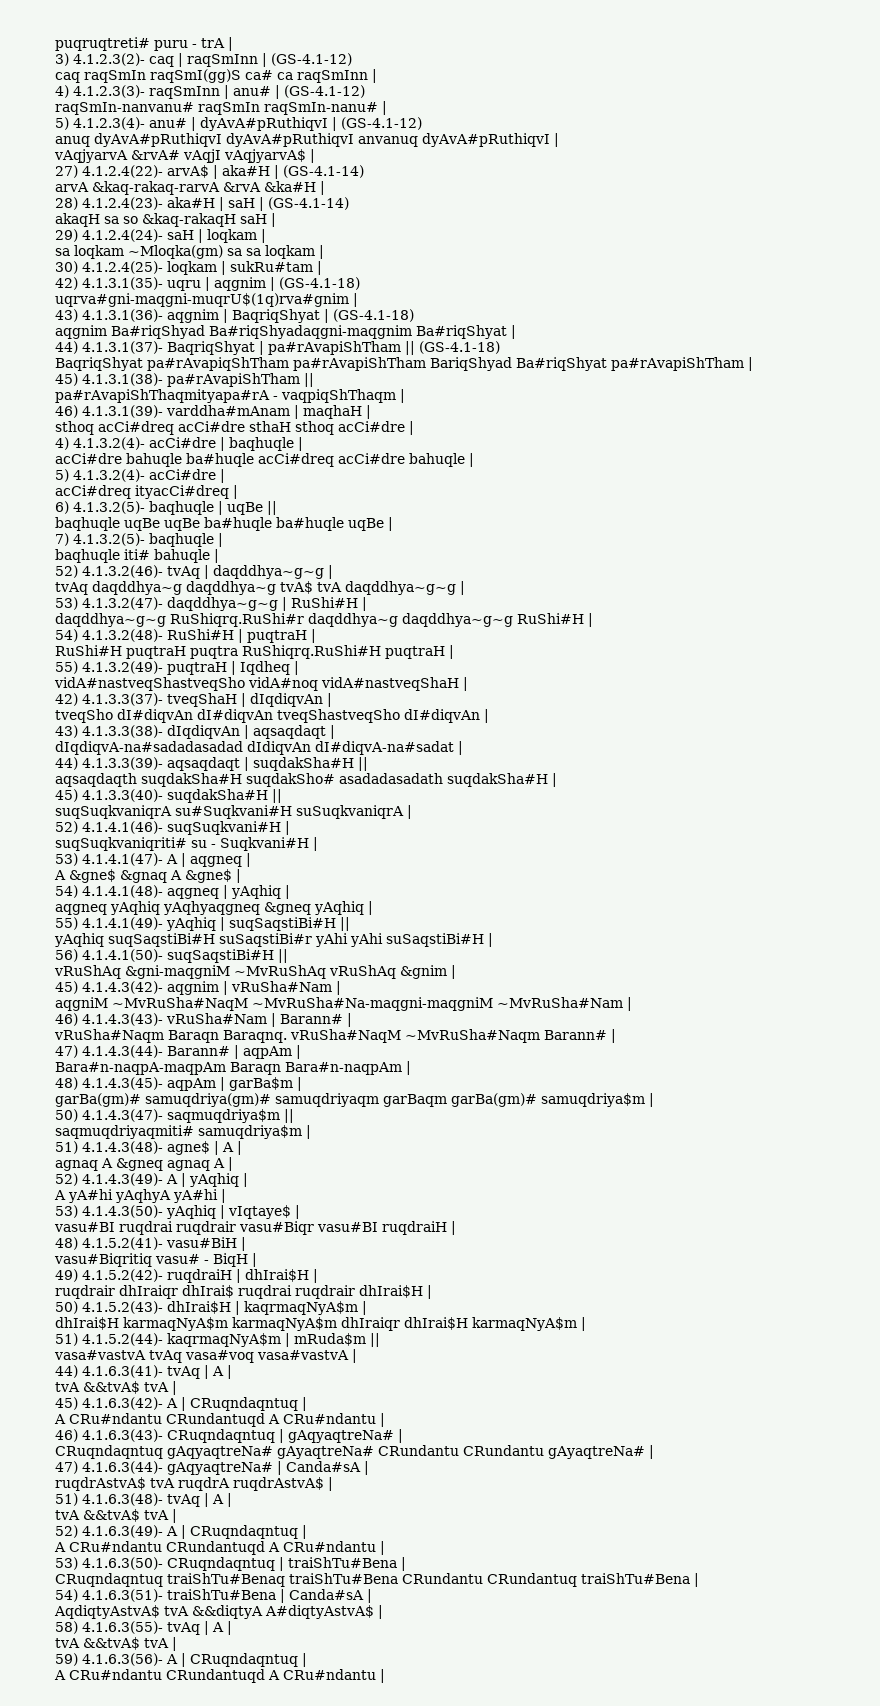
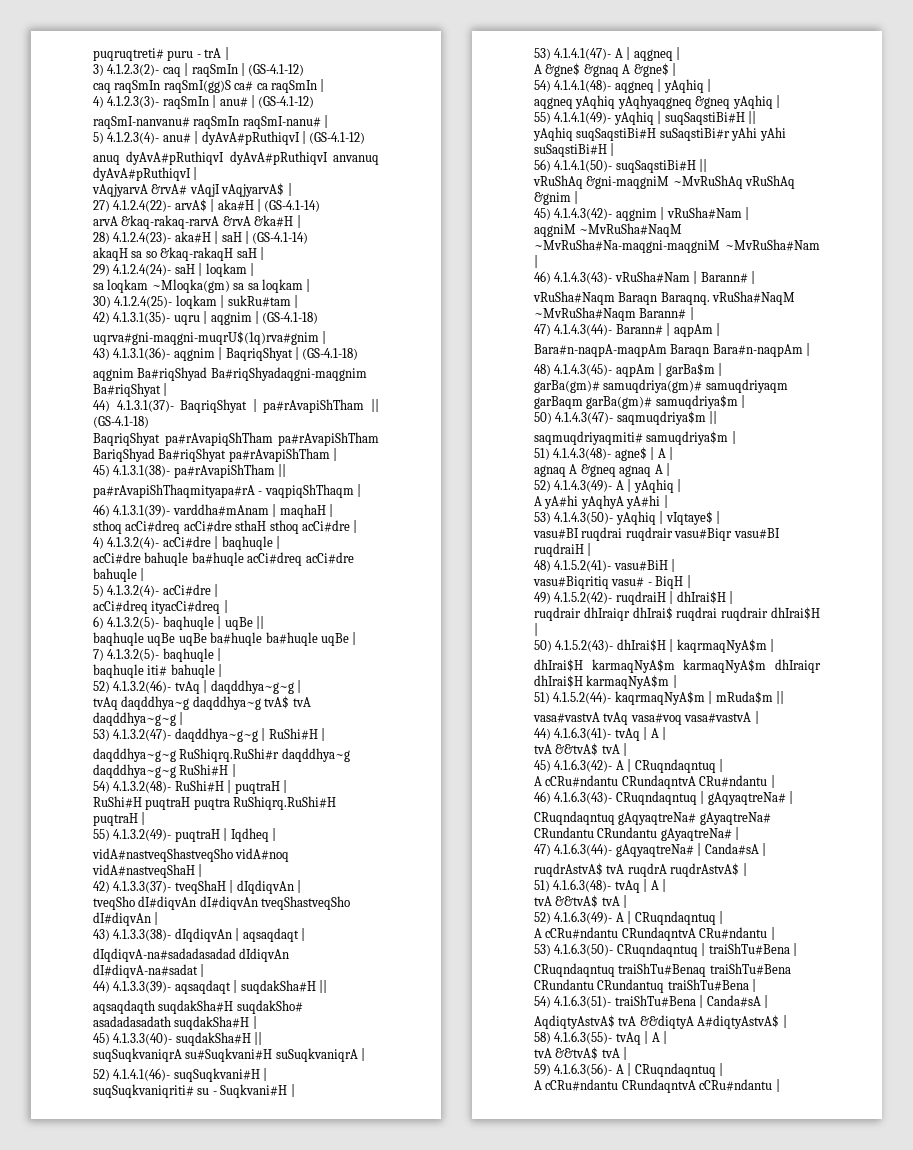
- 3) 4.1.2.3(2)- caq | raqSmInn | (GS-4.1-12)
+ 3) 4.1.2.3(2)- caq | raqSmIn | (GS-4.1-12)
- caq raqSmIn raqSmI(gg)S ca# ca raqSmInn |
+ caq raqSmIn raqSmI(gg)S ca# ca raqSmIn |
- 4) 4.1.2.3(3)- raqSmInn | anu# | (GS-4.1-12)
+ 4) 4.1.2.3(3)- raqSmIn | anu# | (GS-4.1-12)
- raqSmIn-nanvanu# raqSmIn raqSmIn-nanu# |
+ raqSmI-nanvanu# raqSmIn raqSmI-nanu# |
  45) 4.1.6.3(42)- A | CRuqndaqntuq |
- A CRu#ndantu CRundantuqd A CRu#ndantu |
+ A cCRu#ndantu CRundaqntvA CRu#ndantu |
  52) 4.1.6.3(49)- A | CRuqndaqntuq |
- A CRu#ndantu CRundantuqd A CRu#ndantu |
+ A cCRu#ndantu CRundaqntvA CRu#ndantu |
  59) 4.1.6.3(56)- A | CRuqndaqntuq |
- A CRu#ndantu CRundantuqd A CRu#ndantu |
+ A cCRu#ndantu CRundaqntvA cCRu#ndantu |

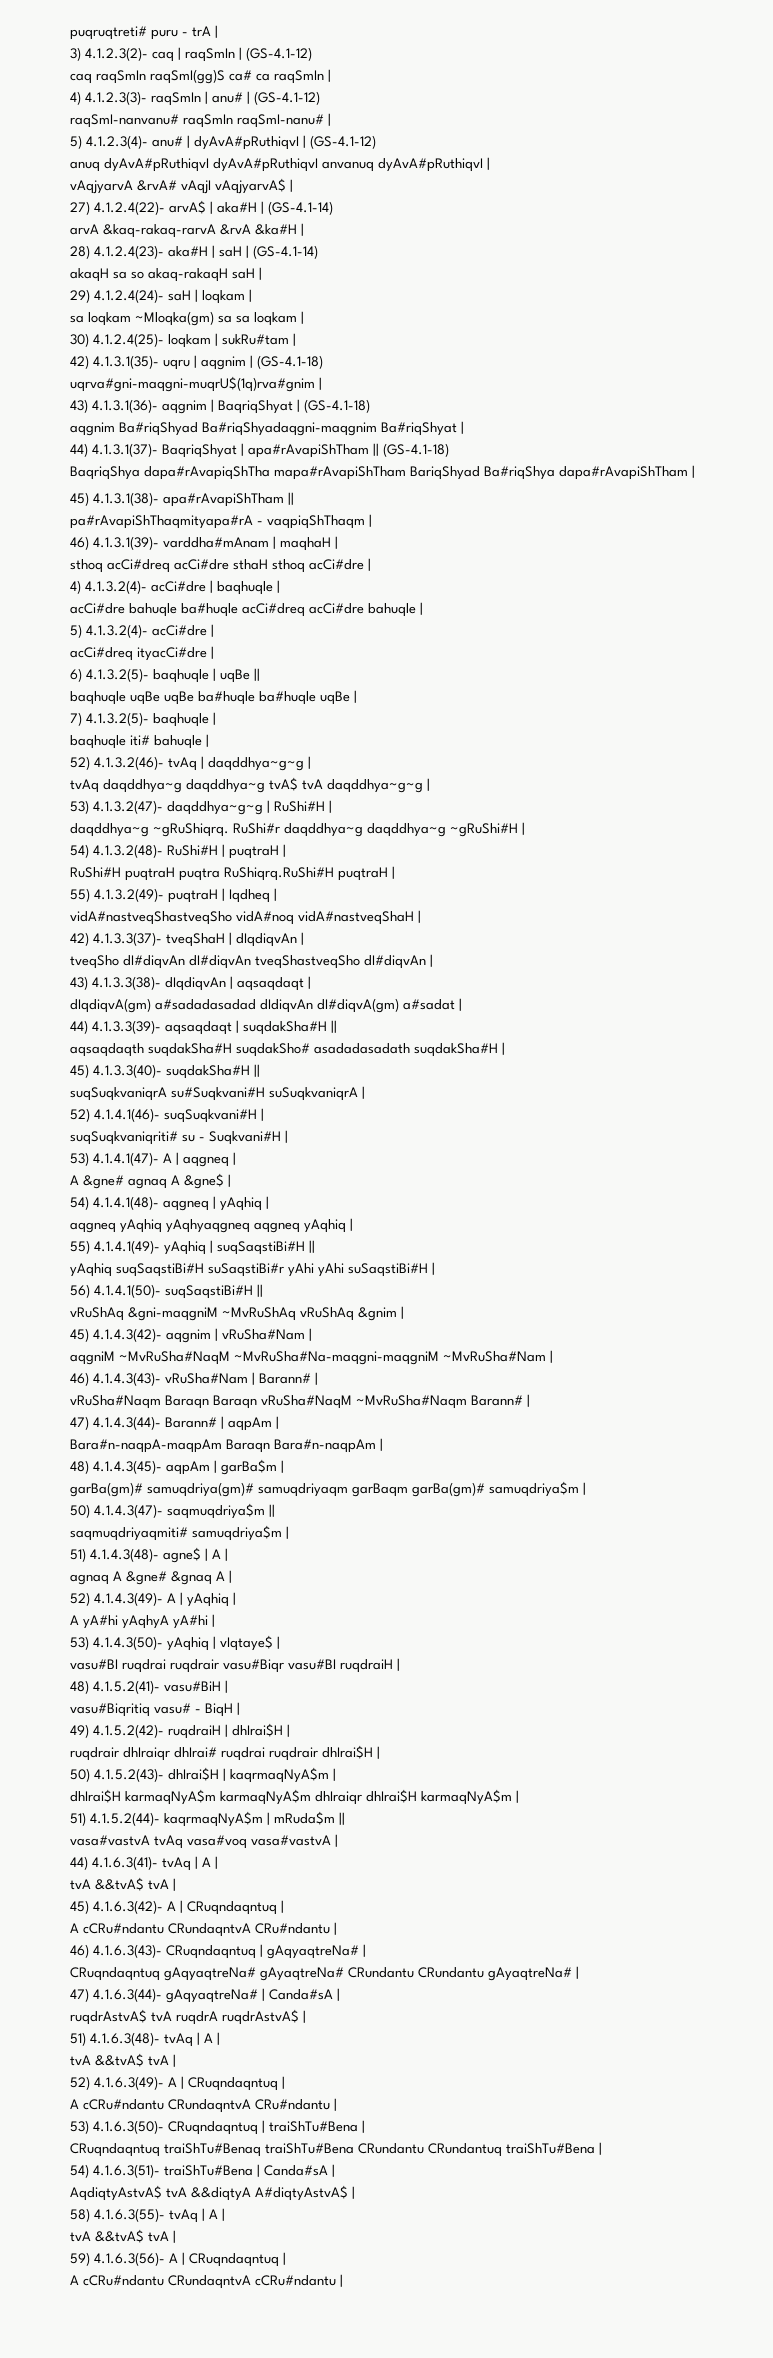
- akaqH sa so &kaq-rakaqH saH |
+ akaqH sa so akaq-rakaqH saH |
- 44) 4.1.3.1(37)- BaqriqShyat | pa#rAvapiShTham || (GS-4.1-18)
+ 44) 4.1.3.1(37)- BaqriqShyat | apa#rAvapiShTham || (GS-4.1-18)
- BaqriqShyat pa#rAvapiqShTham pa#rAvapiShTham BariqShyad Ba#riqShyat pa#rAvapiShTham |
+ BaqriqShya dapa#rAvapiqShTha mapa#rAvapiShTham BariqShyad Ba#riqShya dapa#rAvapiShTham |
- 45) 4.1.3.1(38)- pa#rAvapiShTham ||
+ 45) 4.1.3.1(38)- apa#rAvapiShTham ||
- acCi#dreq ityacCi#dreq |
+ acCi#dreq ityacCi#dre |
- daqddhya~g~g RuShiqrq.RuShi#r daqddhya~g daqddhya~g~g RuShi#H |
+ daqddhya~g ~gRuShiqrq. RuShi#r daqddhya~g daqddhya~g ~gRuShi#H |
- dIqdiqvA-na#sadadasadad dIdiqvAn dI#diqvA-na#sadat |
+ dIqdiqvA(gm) a#sadadasadad dIdiqvAn dI#diqvA(gm) a#sadat |
- A &gne$ &gnaq A &gne$ |
+ A &gne# agnaq A &gne$ |
- aqgneq yAqhiq yAqhyaqgneq &gneq yAqhiq |
+ aqgneq yAqhiq yAqhyaqgneq aqgneq yAqhiq |
- vRuSha#Naqm Baraqn Baraqnq. vRuSha#NaqM ~MvRuSha#Naqm Barann# |
+ vRuSha#Naqm Baraqn Baraqn vRuSha#NaqM ~MvRuSha#Naqm Barann# |
- agnaq A &gneq agnaq A |
+ agnaq A &gne# &gnaq A |
- ruqdrair dhIraiqr dhIrai$ ruqdrai ruqdrair dhIrai$H |
+ ruqdrair dhIraiqr dhIrai# ruqdrai ruqdrair dhIrai$H |

